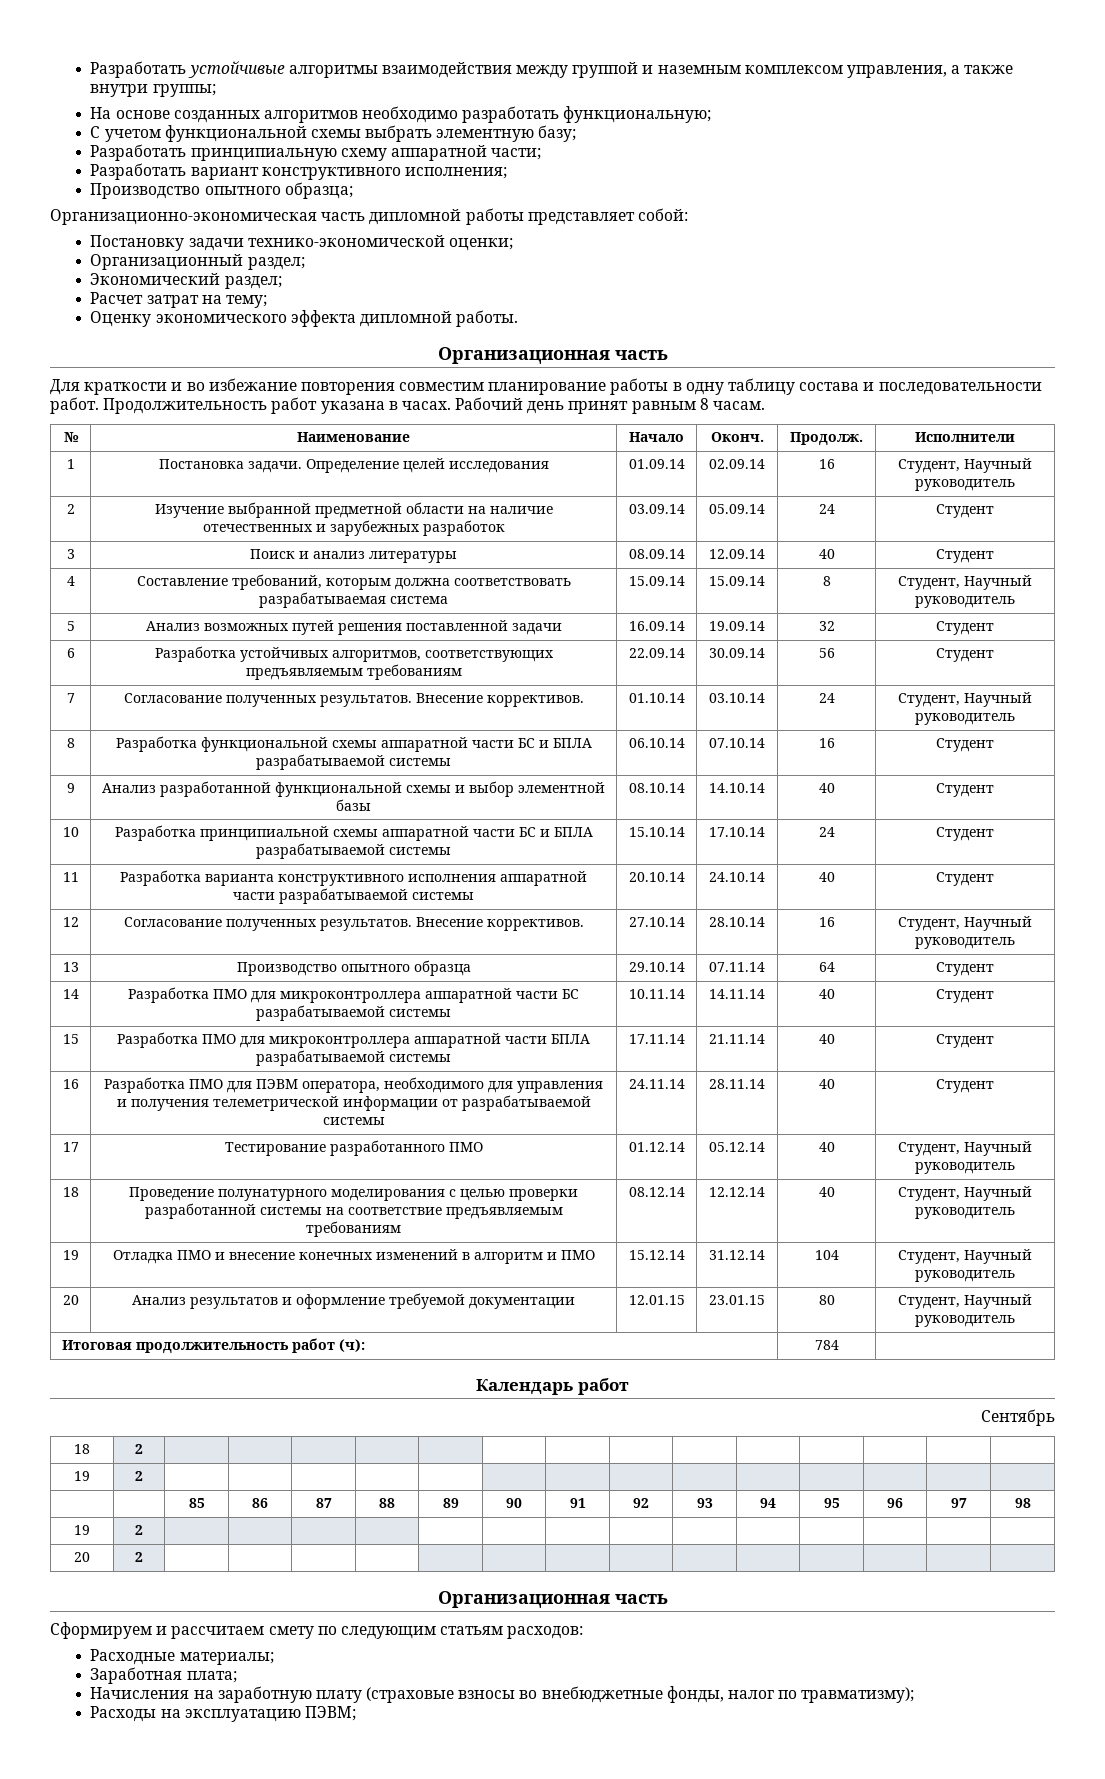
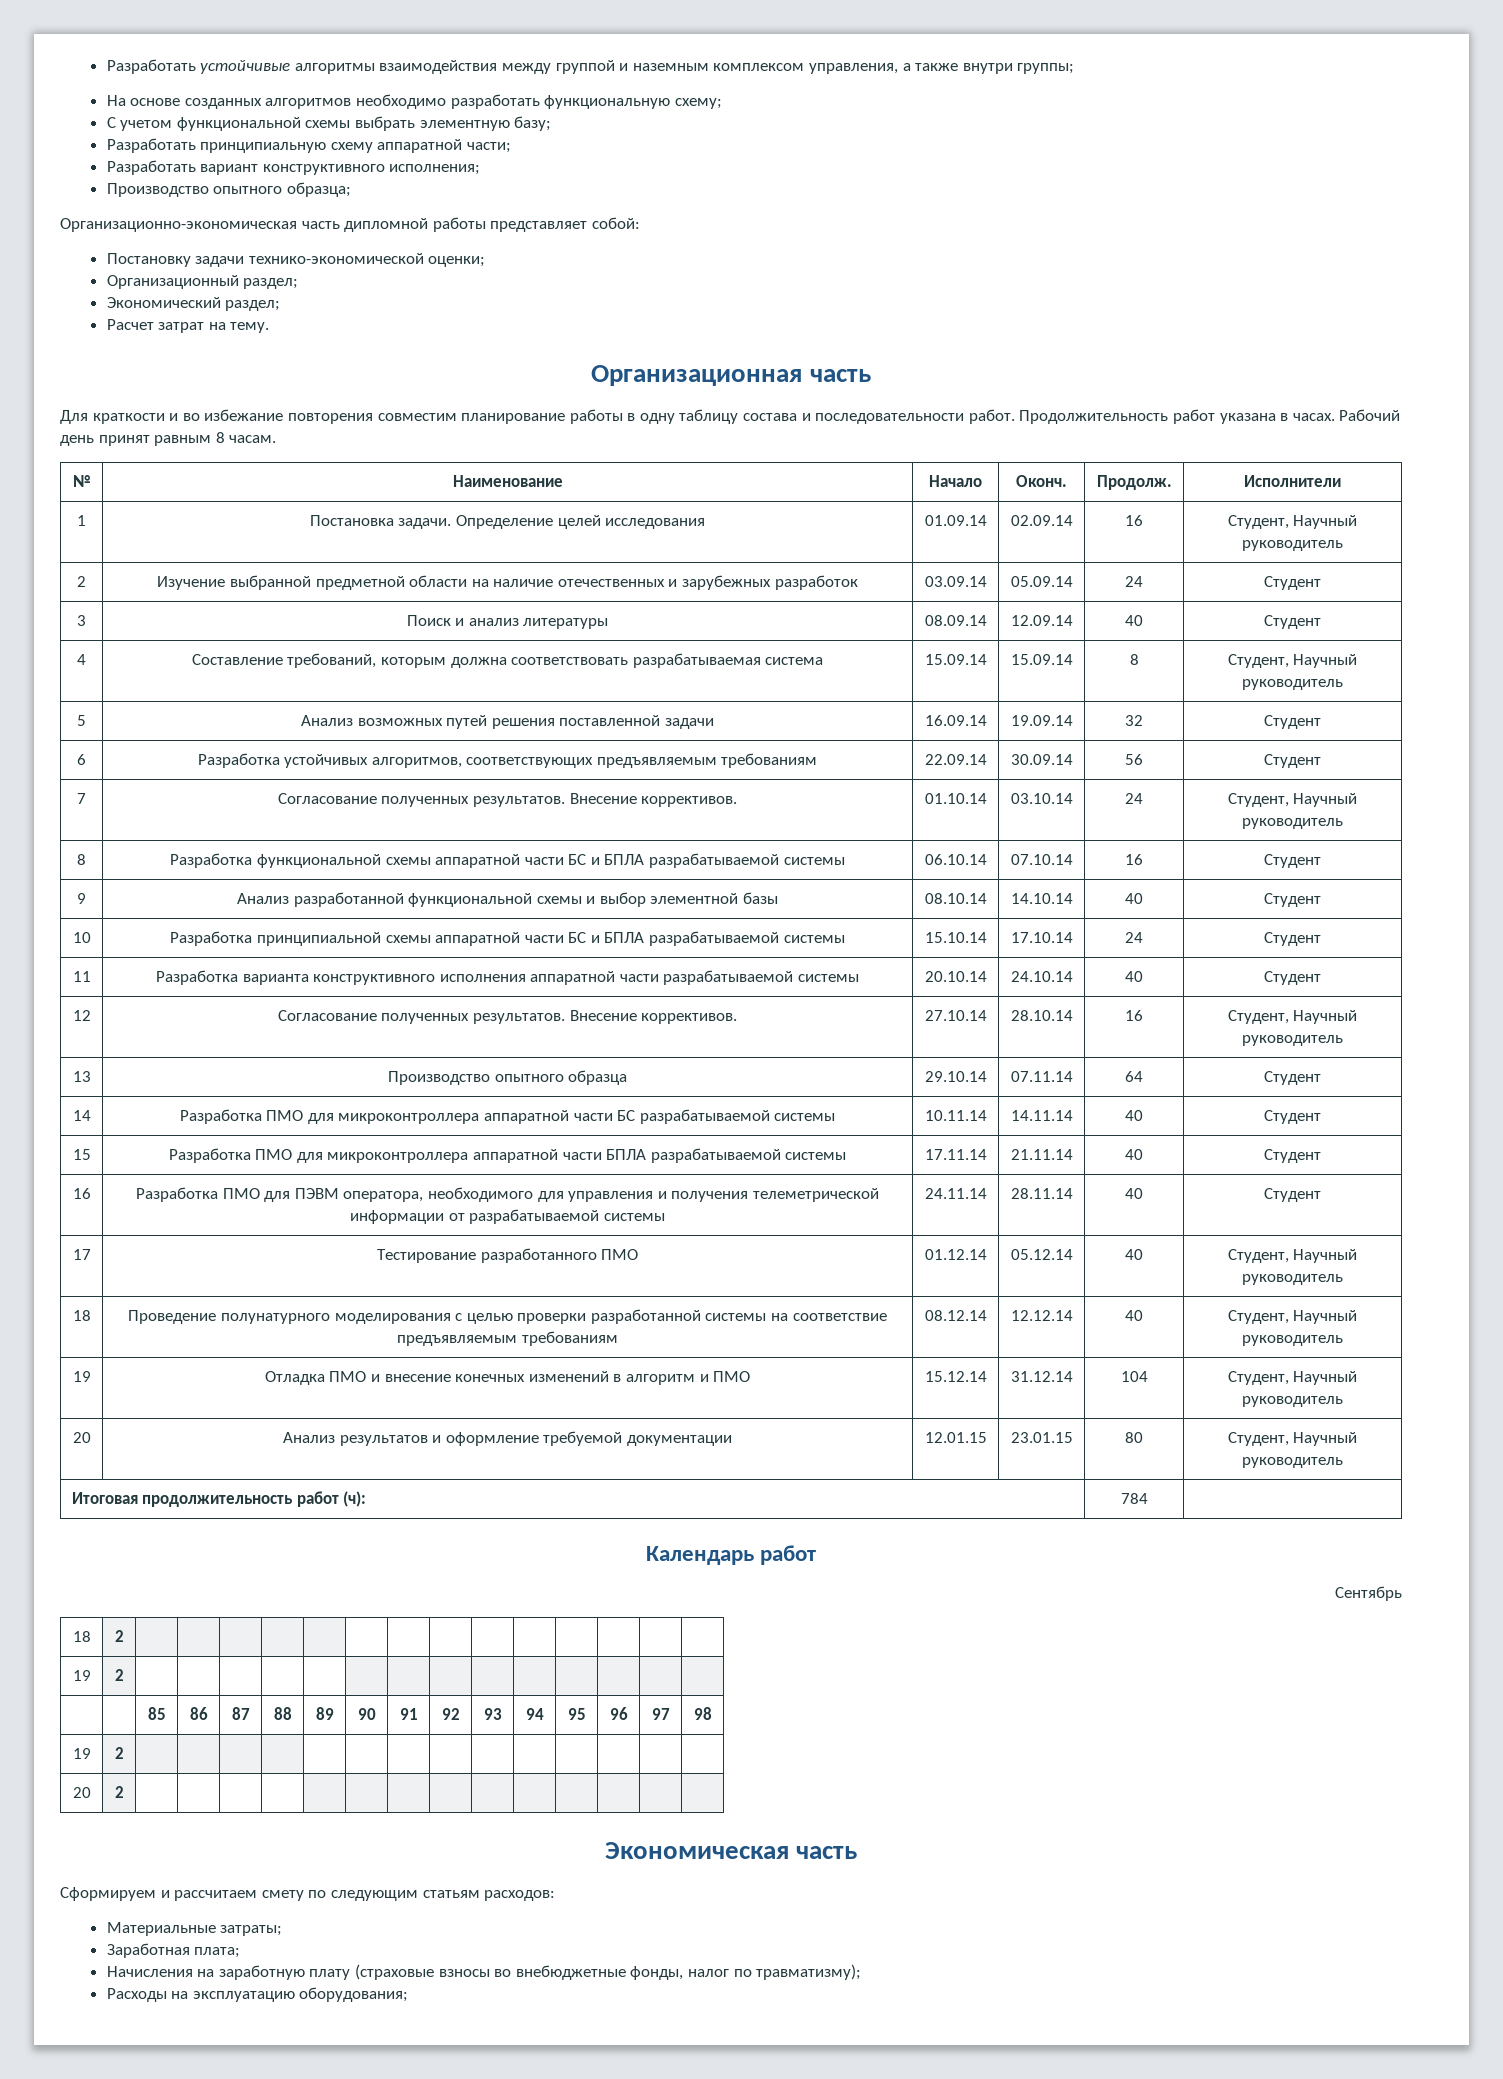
- На основе созданных алгоритмов необходимо разработать функциональную;
+ На основе созданных алгоритмов необходимо разработать функциональную схему;
- Расчет затрат на тему;
- Оценку экономического эффекта дипломной работы.
+ Расчет затрат на тему.
  20 | 2 | | | | | | | | | | | | | |
- Организационная часть
+ Экономическая часть
- Расходные материалы;
+ Материальные затраты;
- Расходы на эксплуатацию ПЭВМ;
+ Расходы на эксплуатацию оборудования;

